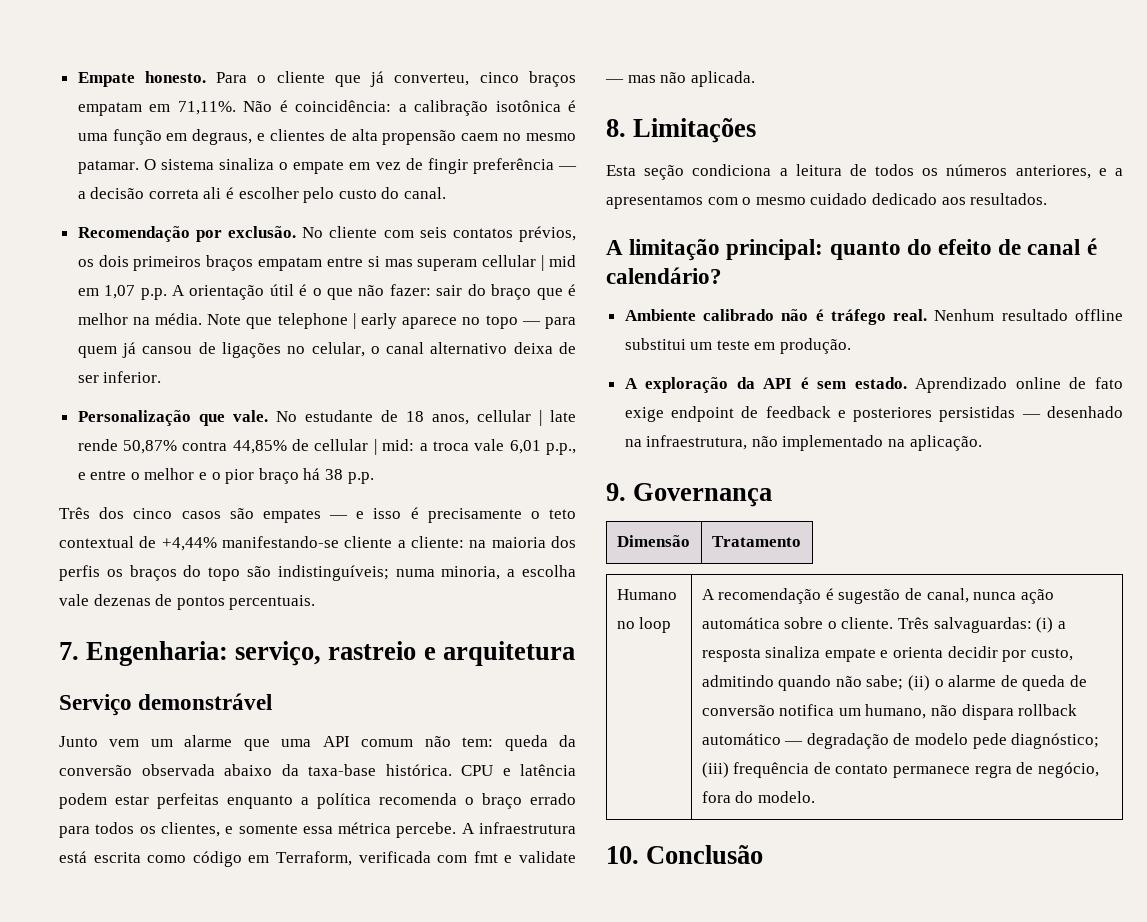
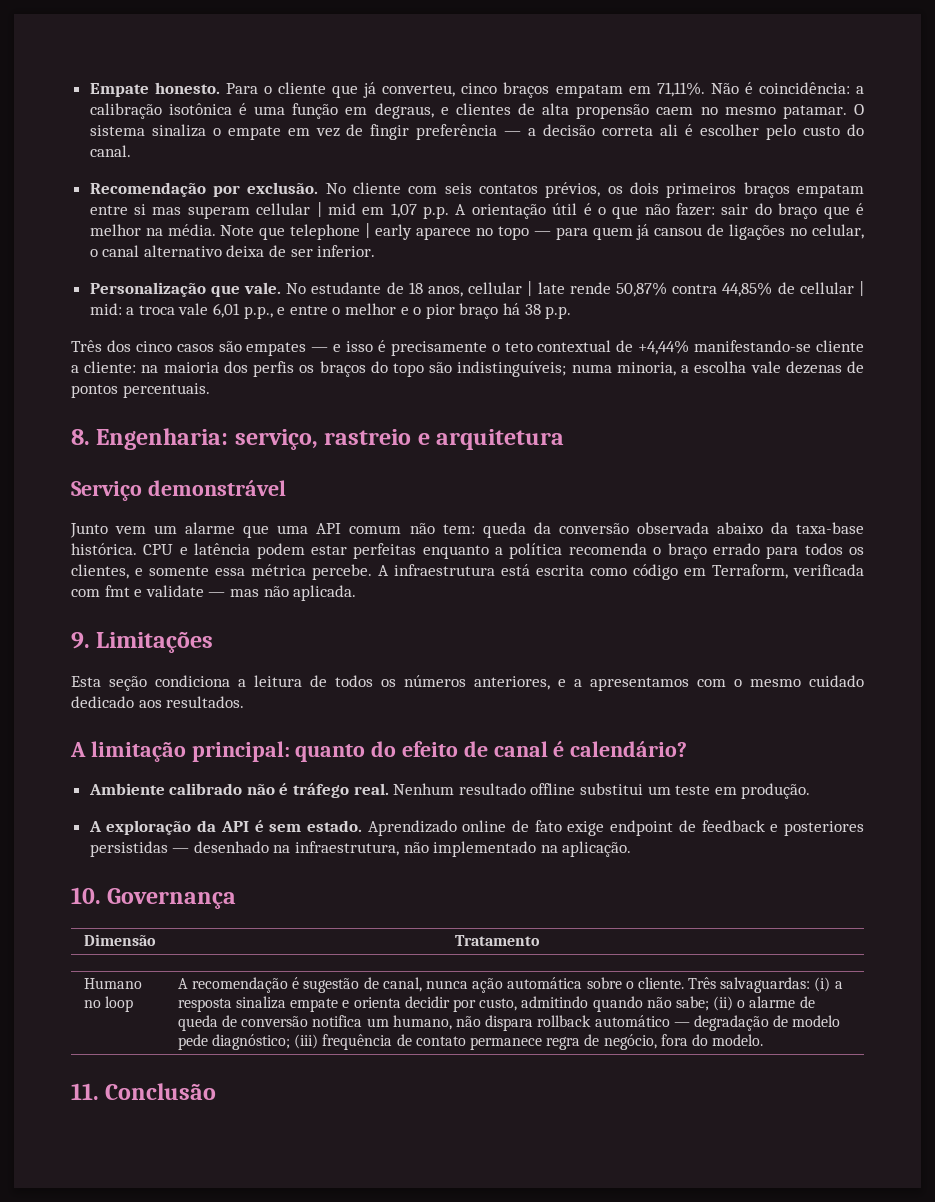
- 7. Engenharia: serviço, rastreio e arquitetura
+ 8. Engenharia: serviço, rastreio e arquitetura
- 8. Limitações
+ 9. Limitações
- 9. Governança
+ 10. Governança
- 10. Conclusão
+ 11. Conclusão

